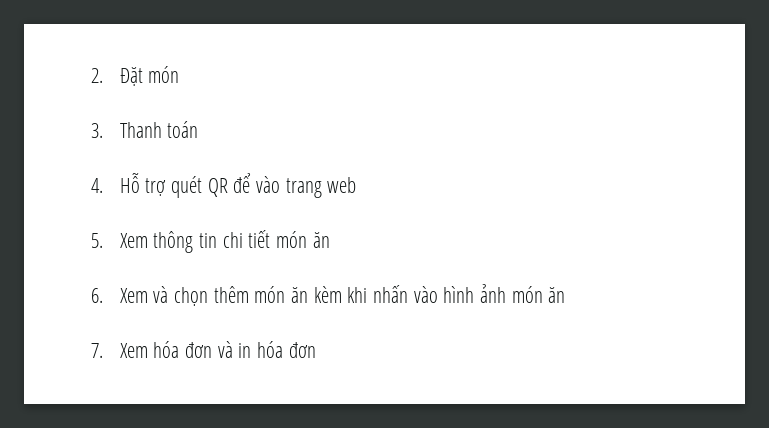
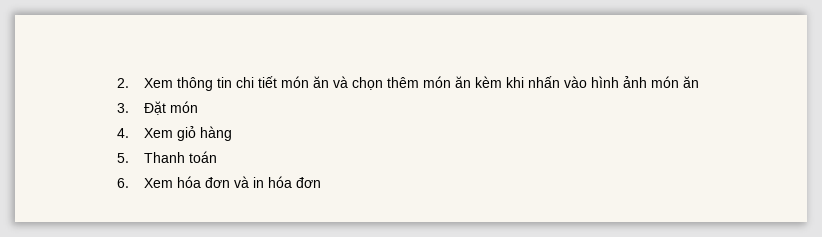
- 2. Đặt món
- 3. Thanh toán
- 4. Hỗ trợ quét QR để vào trang web
- 5. Xem thông tin chi tiết món ăn
- 6. Xem và chọn thêm món ăn kèm khi nhấn vào hình ảnh món ăn
+ 2. Xem thông tin chi tiết món ăn và chọn thêm món ăn kèm khi nhấn vào hình ảnh món ăn
- 7. Xem hóa đơn và in hóa đơn
+ 3. Đặt món
+ 4. Xem giỏ hàng
+ 5. Thanh toán
+ 6. Xem hóa đơn và in hóa đơn

